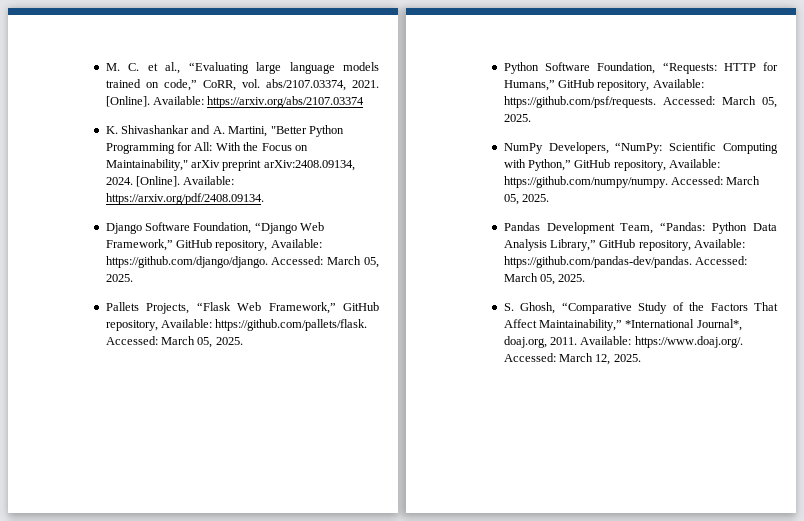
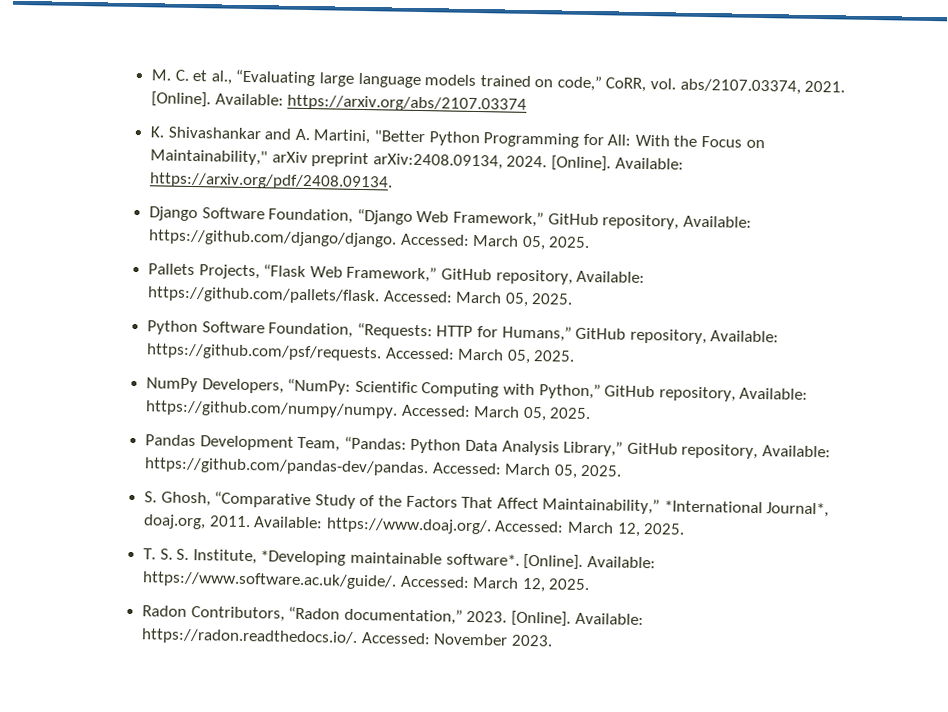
+ T. S. S. Institute, *Developing maintainable software*. [Online]. Available: https://www.software.ac.uk/guide/. Accessed: March 12, 2025.
+ Radon Contributors, “Radon documentation,” 2023. [Online]. Available: https://radon.readthedocs.io/. Accessed: November 2023.

